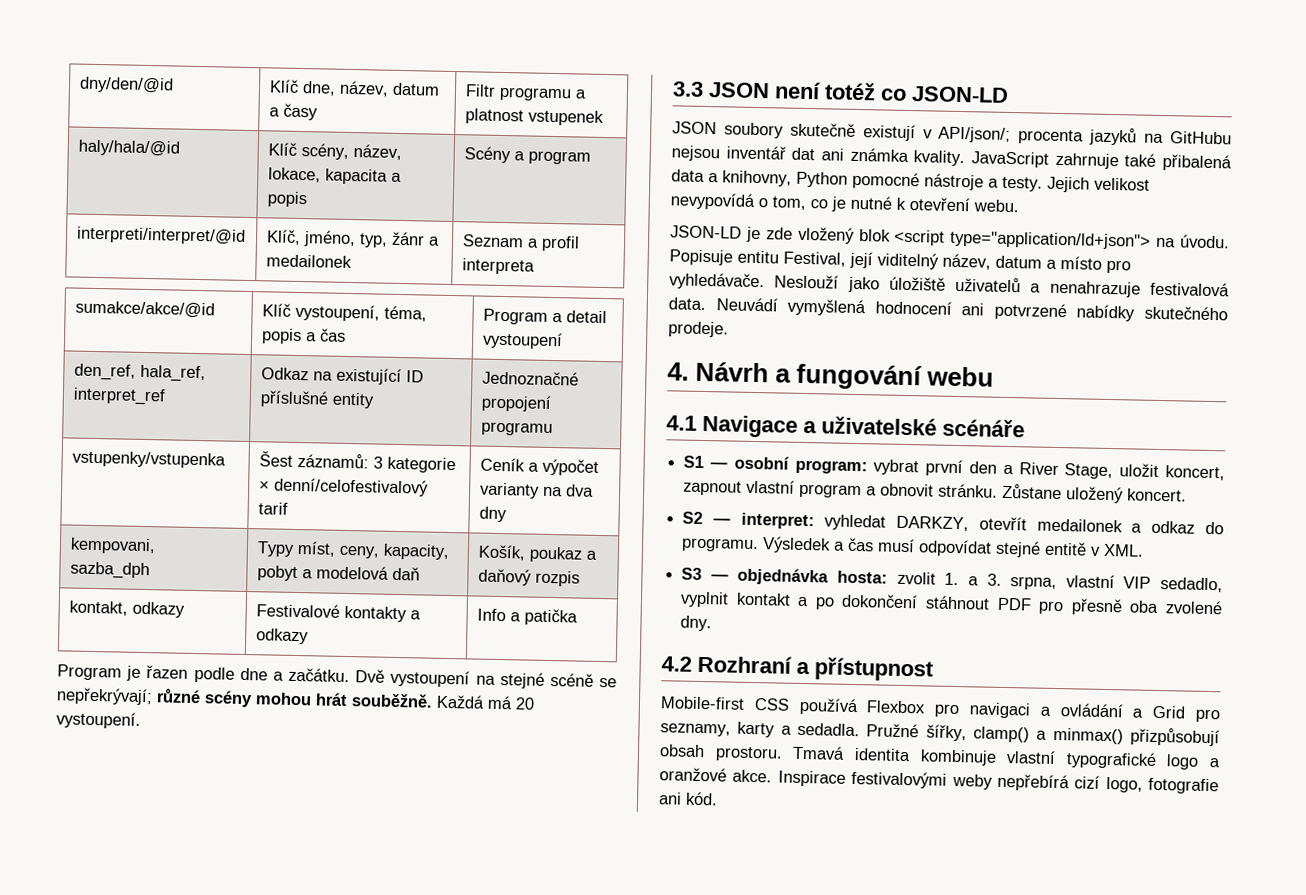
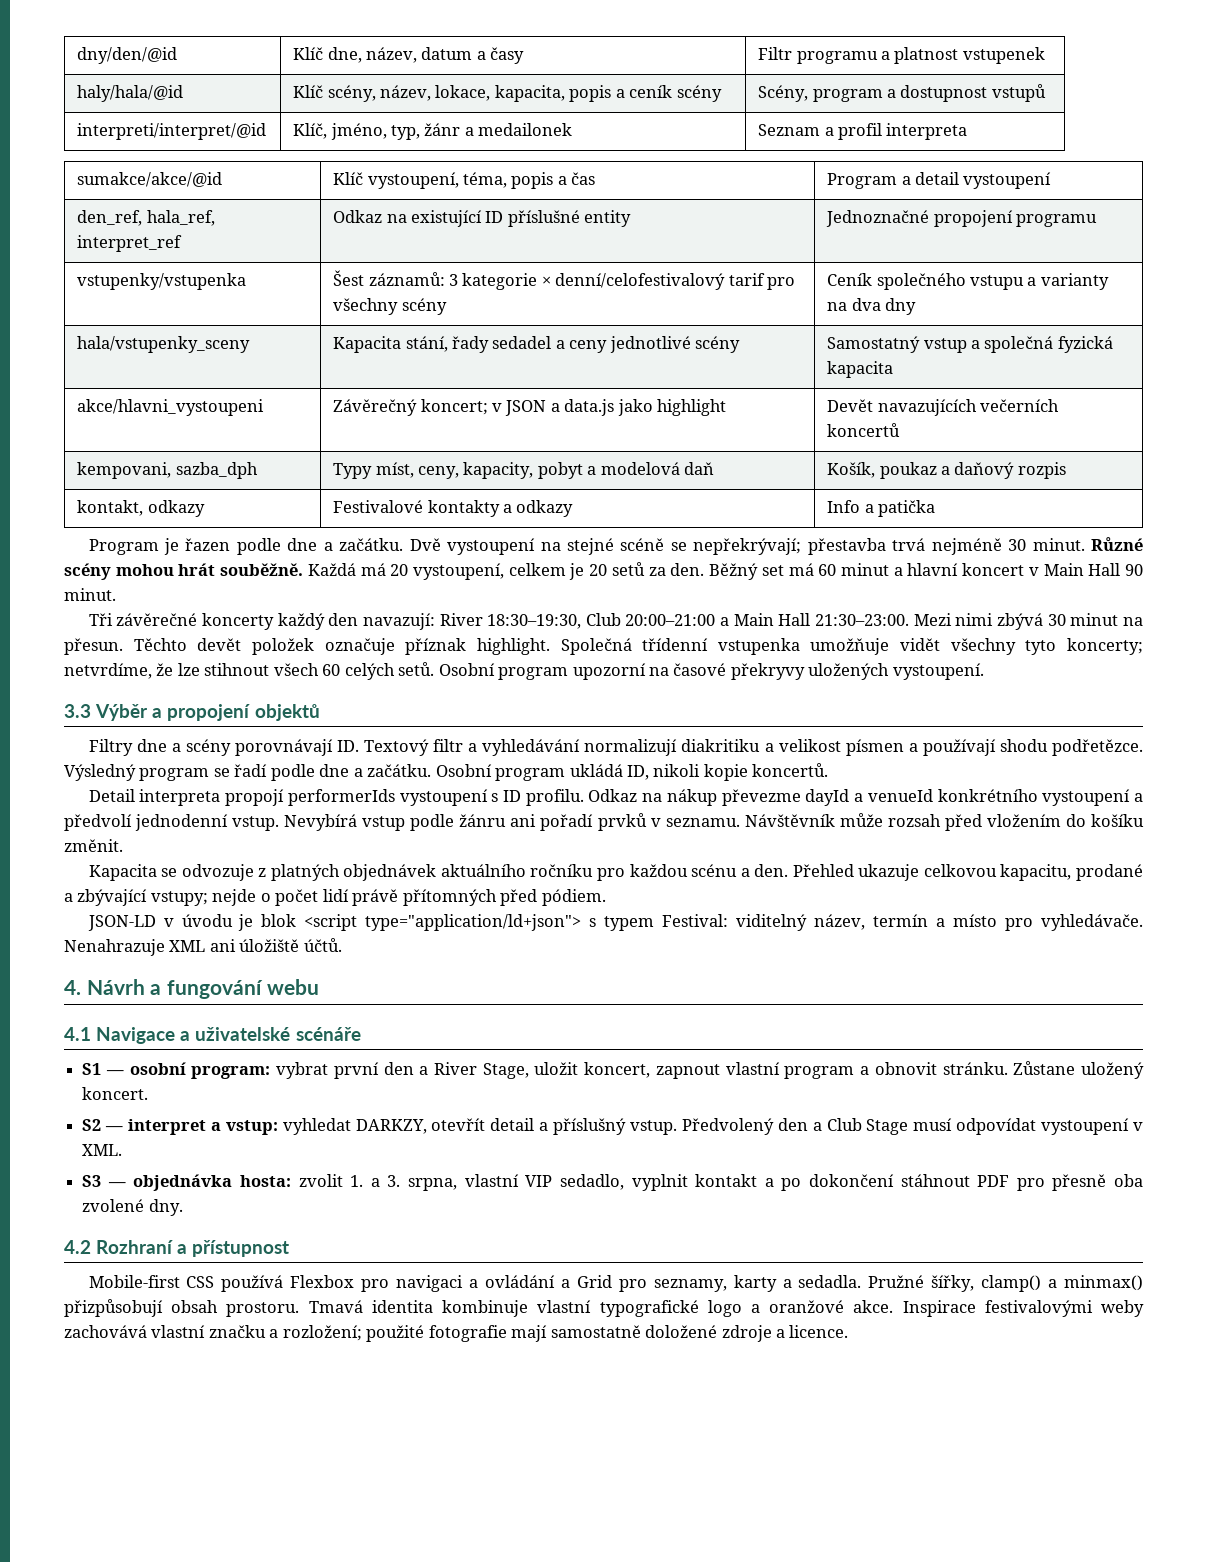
- haly/hala/@id | Klíč scény, název, lokace, kapacita a popis | Scény a program
+ haly/hala/@id | Klíč scény, název, lokace, kapacita, popis a ceník scény | Scény, program a dostupnost vstupů
- vstupenky/vstupenka | Šest záznamů: 3 kategorie × denní/celofestivalový tarif | Ceník a výpočet varianty na dva dny
+ vstupenky/vstupenka | Šest záznamů: 3 kategorie × denní/celofestivalový tarif pro všechny scény | Ceník společného vstupu a varianty na dva dny
+ hala/vstupenky_sceny | Kapacita stání, řady sedadel a ceny jednotlivé scény | Samostatný vstup a společná fyzická kapacita
+ akce/hlavni_vystoupeni | Závěrečný koncert; v JSON a data.js jako highlight | Devět navazujících večerních koncertů
- Dvě vystoupení na stejné scéně se nepřekrývají; různé scény mohou hrát souběžně.
+ Dvě vystoupení na stejné scéně se nepřekrývají; přestavba trvá nejméně 30 minut. Různé scény mohou hrát souběžně.
- Každá má 20 vystoupení.
- 3.3 JSON není totéž co JSON-LD
- JSON soubory skutečně existují v API/json/; procenta jazyků na GitHubu nejsou inventář dat ani známka kvality. JavaScript zahrnuje také přibalená data a knihovny, Python pomocné nástroje a testy. Jejich velikost nevypovídá o tom, co je nutné k otevření webu.
- JSON-LD je zde vložený blok <script type="application/ld+json"> na úvodu. Popisuje entitu Festival, její viditelný název, datum a místo pro vyhledávače.
+ Každá má 20 vystoupení, celkem je 20 setů za den. Běžný set má 60 minut a hlavní koncert v Main Hall 90 minut.
+ Tři závěrečné koncerty každý den navazují: River 18:30–19:30, Club 20:00–21:00 a Main Hall 21:30–23:00. Mezi nimi zbývá 30 minut na přesun. Těchto devět položek označuje příznak highlight. Společná třídenní vstupenka umožňuje vidět všechny tyto koncerty; netvrdíme, že lze stihnout všech 60 celých setů. Osobní program upozorní na časové překryvy uložených vystoupení.
+ 3.3 Výběr a propojení objektů
+ Filtry dne a scény porovnávají ID. Textový filtr a vyhledávání normalizují diakritiku a velikost písmen a používají shodu podřetězce. Výsledný program se řadí podle dne a začátku. Osobní program ukládá ID, nikoli kopie koncertů.
+ Detail interpreta propojí performerIds vystoupení s ID profilu. Odkaz na nákup převezme dayId a venueId konkrétního vystoupení a předvolí jednodenní vstup. Nevybírá vstup podle žánru ani pořadí prvků v seznamu. Návštěvník může rozsah před vložením do košíku změnit.
+ Kapacita se odvozuje z platných objednávek aktuálního ročníku pro každou scénu a den. Přehled ukazuje celkovou kapacitu, prodané a zbývající vstupy; nejde o počet lidí právě přítomných před pódiem.
+ JSON-LD v úvodu je blok <script type="application/ld+json"> s typem Festival: viditelný název, termín a místo pro vyhledávače.
- Neslouží jako úložiště uživatelů a nenahrazuje festivalová data. Neuvádí vymyšlená hodnocení ani potvrzené nabídky skutečného prodeje.
+ Nenahrazuje XML ani úložiště účtů.
- S2 — interpret: vyhledat DARKZY, otevřít medailonek a odkaz do programu. Výsledek a čas musí odpovídat stejné entitě v XML.
+ S2 — interpret a vstup: vyhledat DARKZY, otevřít detail a příslušný vstup. Předvolený den a Club Stage musí odpovídat vystoupení v XML.
- Inspirace festivalovými weby nepřebírá cizí logo, fotografie ani kód.
+ Inspirace festivalovými weby zachovává vlastní značku a rozložení; použité fotografie mají samostatně doložené zdroje a licence.

